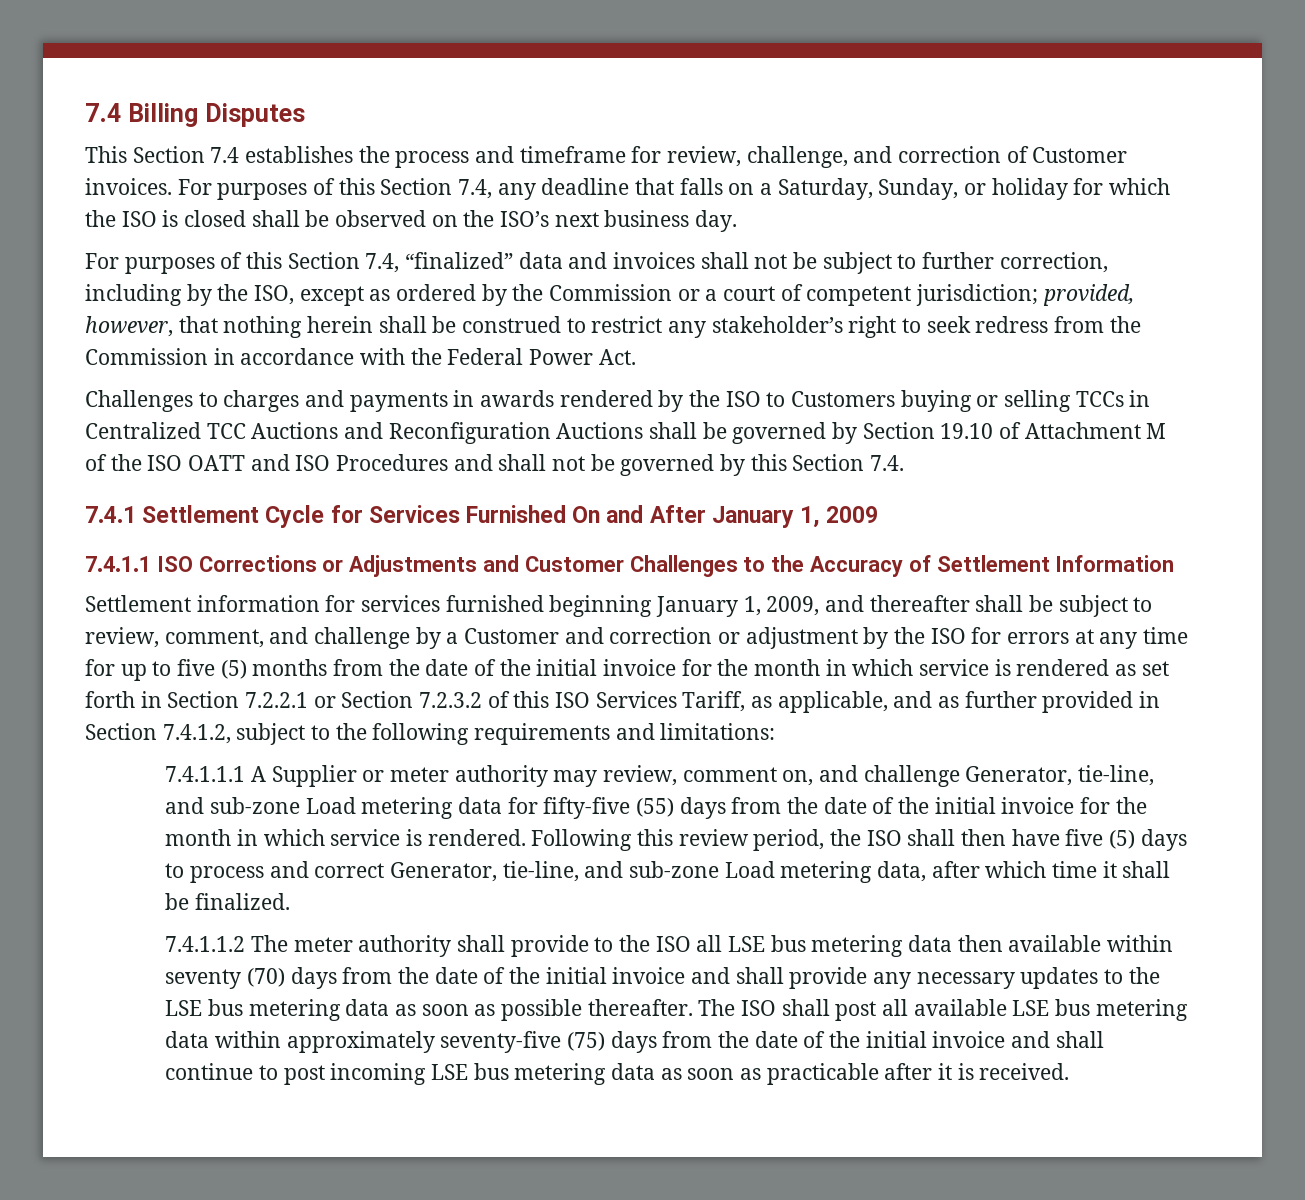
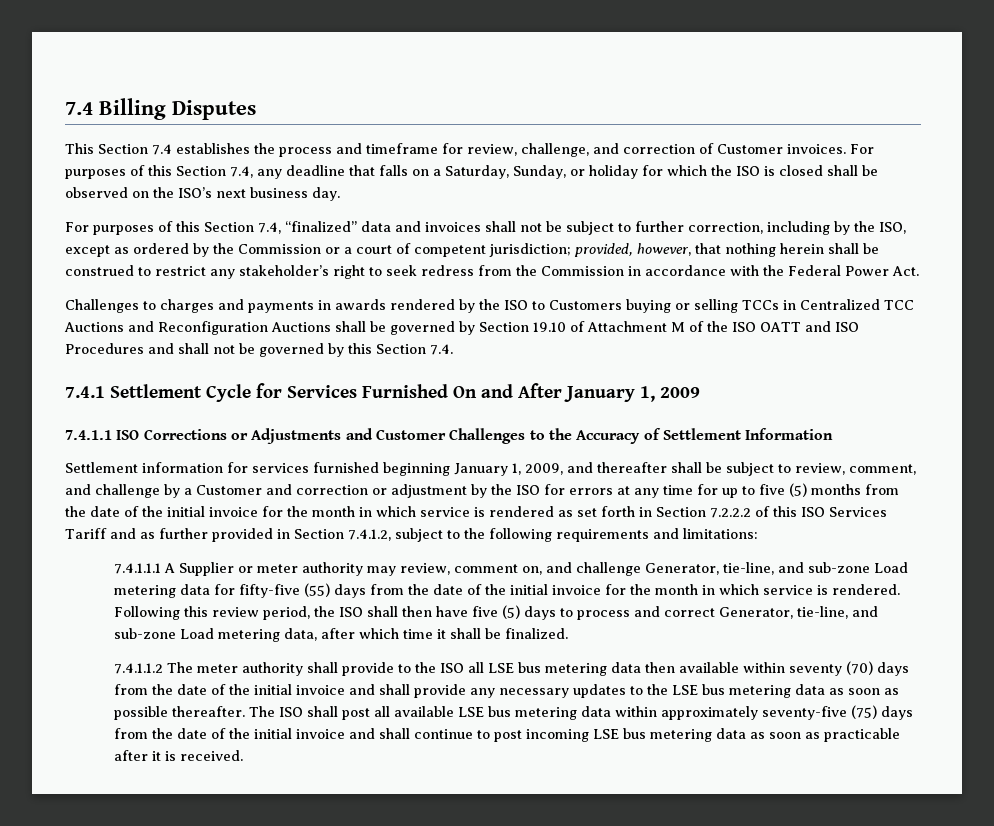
- Settlement information for services furnished beginning January 1, 2009, and thereafter shall be subject to review, comment, and challenge by a Customer and correction or adjustment by the ISO for errors at any time for up to five (5) months from the date of the initial invoice for the month in which service is rendered as set forth in Section 7.2.2.1 or Section 7.2.3.2 of this ISO Services Tariff, as applicable, and as further provided in Section 7.4.1.2, subject to the following requirements and limitations:
+ Settlement information for services furnished beginning January 1, 2009, and thereafter shall be subject to review, comment, and challenge by a Customer and correction or adjustment by the ISO for errors at any time for up to five (5) months from the date of the initial invoice for the month in which service is rendered as set forth in Section 7.2.2.2 of this ISO Services Tariff and as further provided in Section 7.4.1.2, subject to the following requirements and limitations:

